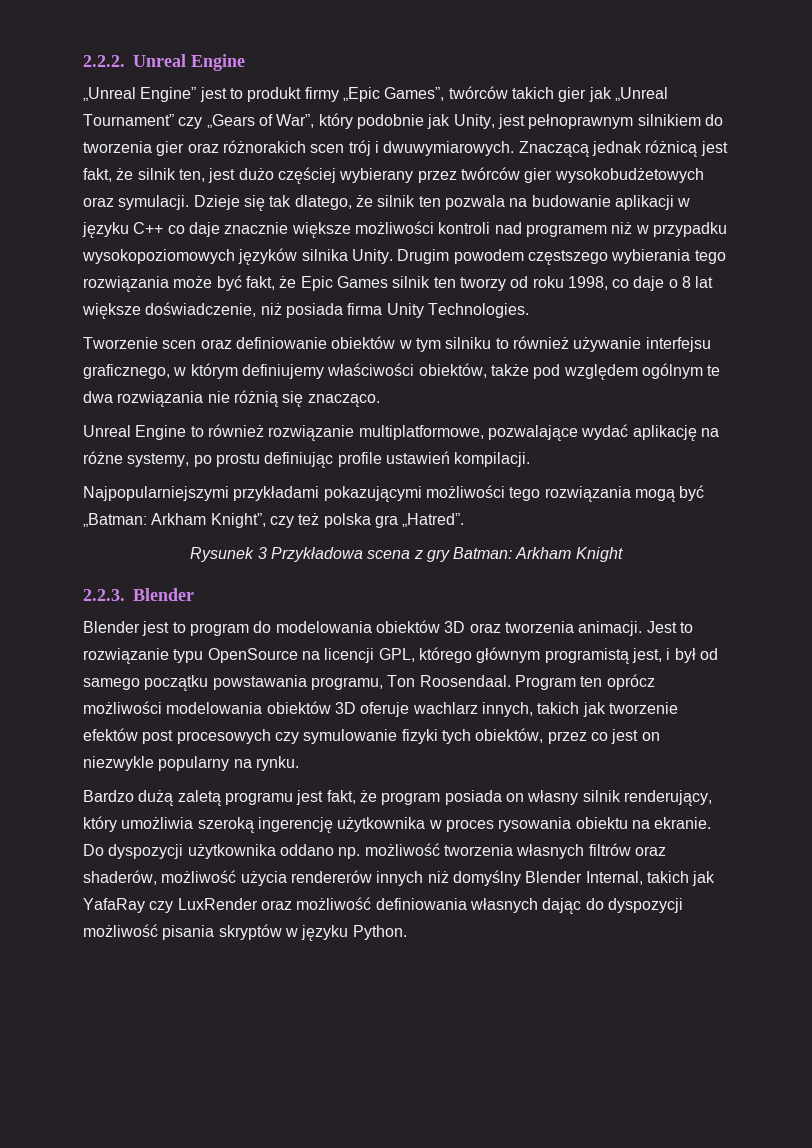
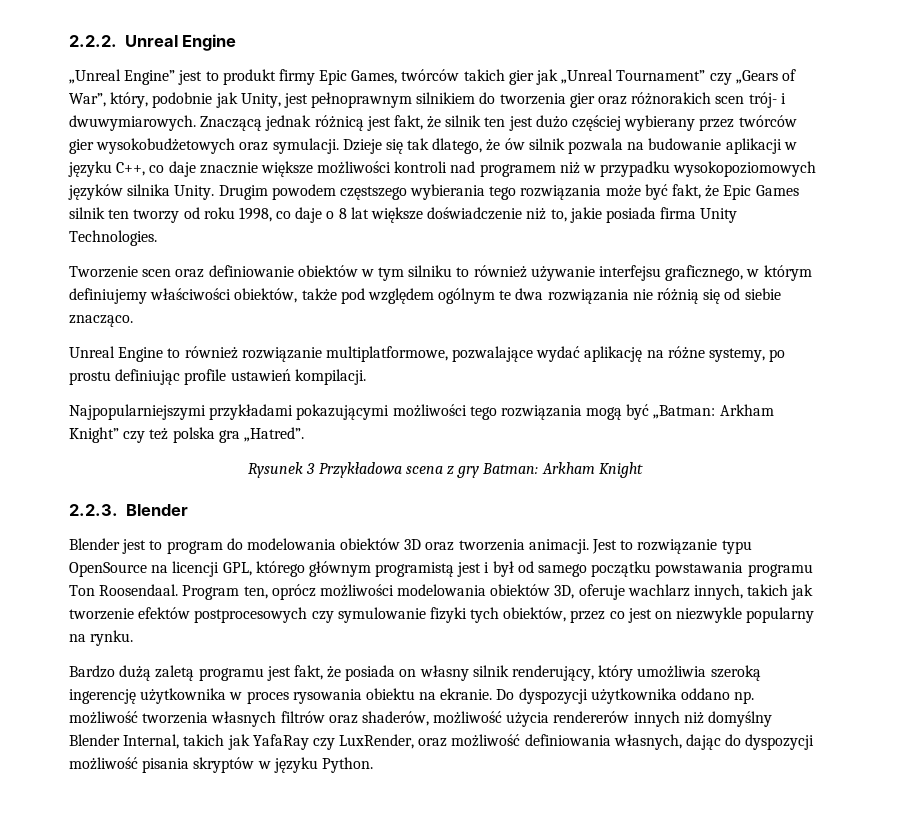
- „Unreal Engine” jest to produkt firmy „Epic Games”, twórców takich gier jak „Unreal Tournament” czy „Gears of War”, który podobnie jak Unity, jest pełnoprawnym silnikiem do tworzenia gier oraz różnorakich scen trój i dwuwymiarowych.
+ „Unreal Engine” jest to produkt firmy Epic Games, twórców takich gier jak „Unreal Tournament” czy „Gears of War”, który, podobnie jak Unity, jest pełnoprawnym silnikiem do tworzenia gier oraz różnorakich scen trój- i dwuwymiarowych.
- Znaczącą jednak różnicą jest fakt, że silnik ten, jest dużo częściej wybierany przez twórców gier wysokobudżetowych oraz symulacji.
+ Znaczącą jednak różnicą jest fakt, że silnik ten jest dużo częściej wybierany przez twórców gier wysokobudżetowych oraz symulacji.
- Dzieje się tak dlatego, że silnik ten pozwala na budowanie aplikacji w języku C++ co daje znacznie większe możliwości kontroli nad programem niż w przypadku wysokopoziomowych języków silnika Unity.
+ Dzieje się tak dlatego, że ów silnik pozwala na budowanie aplikacji w języku C++, co daje znacznie większe możliwości kontroli nad programem niż w przypadku wysokopoziomowych języków silnika Unity.
- Drugim powodem częstszego wybierania tego rozwiązania może być fakt, że Epic Games silnik ten tworzy od roku 1998, co daje o 8 lat większe doświadczenie, niż posiada firma Unity Technologies.
+ Drugim powodem częstszego wybierania tego rozwiązania może być fakt, że Epic Games silnik ten tworzy od roku 1998, co daje o 8 lat większe doświadczenie niż to, jakie posiada firma Unity Technologies.
- Tworzenie scen oraz definiowanie obiektów w tym silniku to również używanie interfejsu graficznego, w którym definiujemy właściwości obiektów, także pod względem ogólnym te dwa rozwiązania nie różnią się znacząco.
+ Tworzenie scen oraz definiowanie obiektów w tym silniku to również używanie interfejsu graficznego, w którym definiujemy właściwości obiektów, także pod względem ogólnym te dwa rozwiązania nie różnią się od siebie znacząco.
- Najpopularniejszymi przykładami pokazującymi możliwości tego rozwiązania mogą być „Batman: Arkham Knight”, czy też polska gra „Hatred”.
+ Najpopularniejszymi przykładami pokazującymi możliwości tego rozwiązania mogą być „Batman: Arkham Knight” czy też polska gra „Hatred”.
- Jest to rozwiązanie typu OpenSource na licencji GPL, którego głównym programistą jest, i był od samego początku powstawania programu, Ton Roosendaal.
+ Jest to rozwiązanie typu OpenSource na licencji GPL, którego głównym programistą jest i był od samego początku powstawania programu Ton Roosendaal.
- Program ten oprócz możliwości modelowania obiektów 3D oferuje wachlarz innych, takich jak tworzenie efektów post procesowych czy symulowanie fizyki tych obiektów, przez co jest on niezwykle popularny na rynku.
+ Program ten, oprócz możliwości modelowania obiektów 3D, oferuje wachlarz innych, takich jak tworzenie efektów postprocesowych czy symulowanie fizyki tych obiektów, przez co jest on niezwykle popularny na rynku.
- Bardzo dużą zaletą programu jest fakt, że program posiada on własny silnik renderujący, który umożliwia szeroką ingerencję użytkownika w proces rysowania obiektu na ekranie.
+ Bardzo dużą zaletą programu jest fakt, że posiada on własny silnik renderujący, który umożliwia szeroką ingerencję użytkownika w proces rysowania obiektu na ekranie.
- Do dyspozycji użytkownika oddano np. możliwość tworzenia własnych filtrów oraz shaderów, możliwość użycia rendererów innych niż domyślny Blender Internal, takich jak YafaRay czy LuxRender oraz możliwość definiowania własnych dając do dyspozycji możliwość pisania skryptów w języku Python.
+ Do dyspozycji użytkownika oddano np. możliwość tworzenia własnych filtrów oraz shaderów, możliwość użycia rendererów innych niż domyślny Blender Internal, takich jak YafaRay czy LuxRender, oraz możliwość definiowania własnych, dając do dyspozycji możliwość pisania skryptów w języku Python.

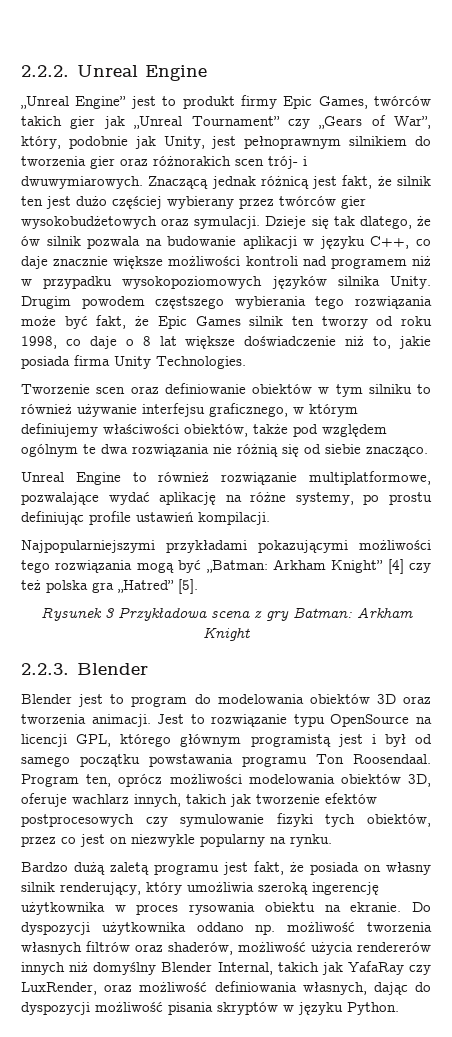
- Najpopularniejszymi przykładami pokazującymi możliwości tego rozwiązania mogą być „Batman: Arkham Knight” czy też polska gra „Hatred”.
+ Najpopularniejszymi przykładami pokazującymi możliwości tego rozwiązania mogą być „Batman: Arkham Knight” [4] czy też polska gra „Hatred” [5].

